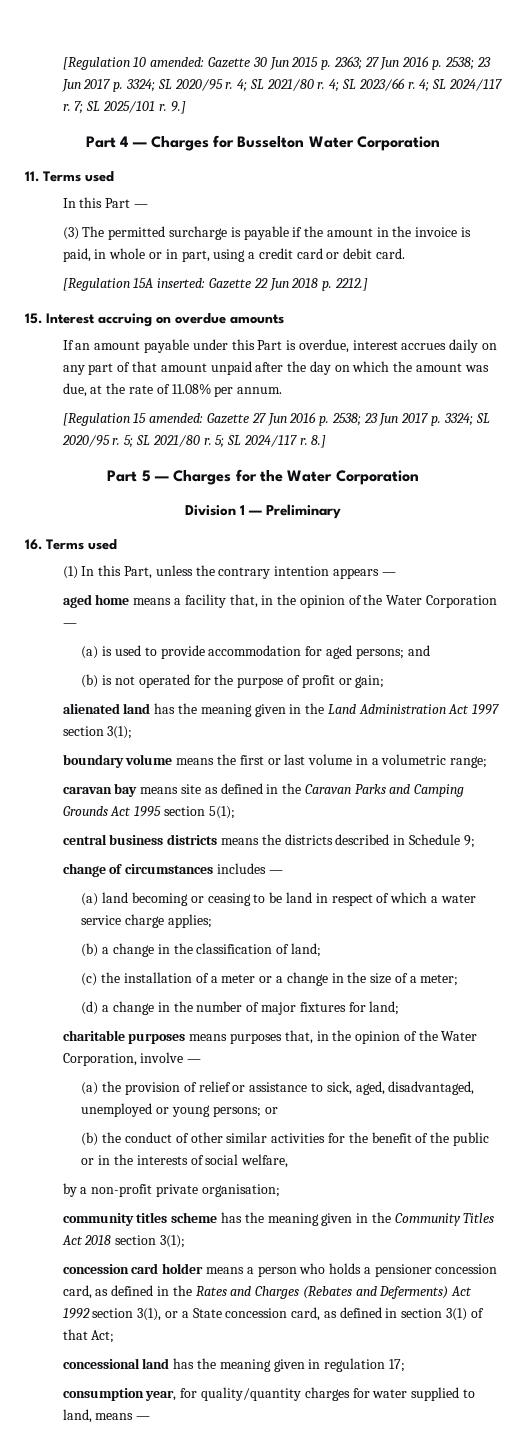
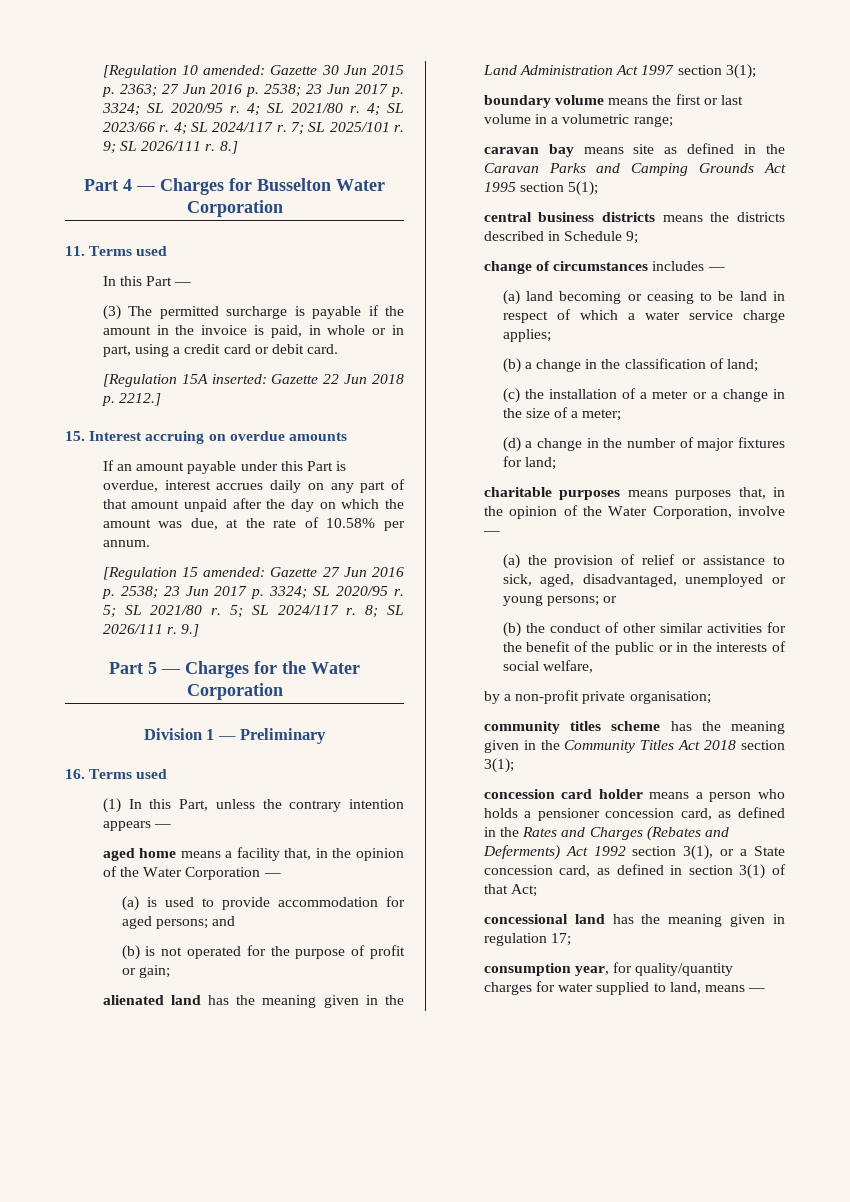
- 9.]
+ 9; SL 2026/111 r. 8.]
- If an amount payable under this Part is overdue, interest accrues daily on any part of that amount unpaid after the day on which the amount was due, at the rate of 11.08% per annum.
+ If an amount payable under this Part is overdue, interest accrues daily on any part of that amount unpaid after the day on which the amount was due, at the rate of 10.58% per annum.
- 8.]
+ 8; SL 2026/111 r. 9.]

